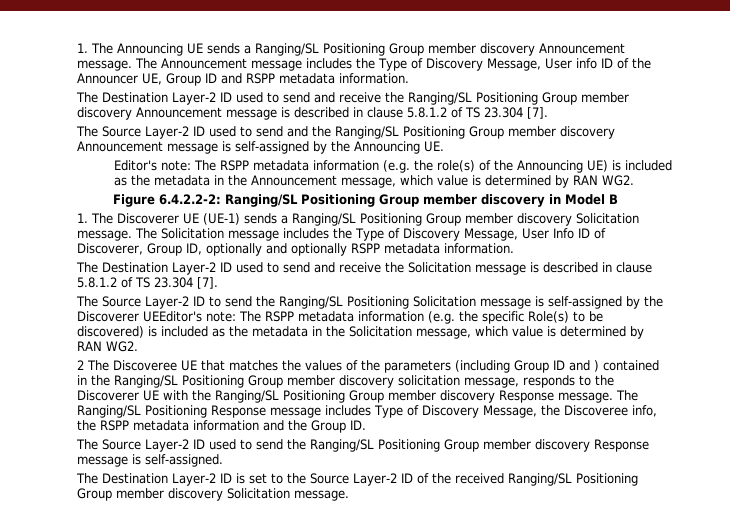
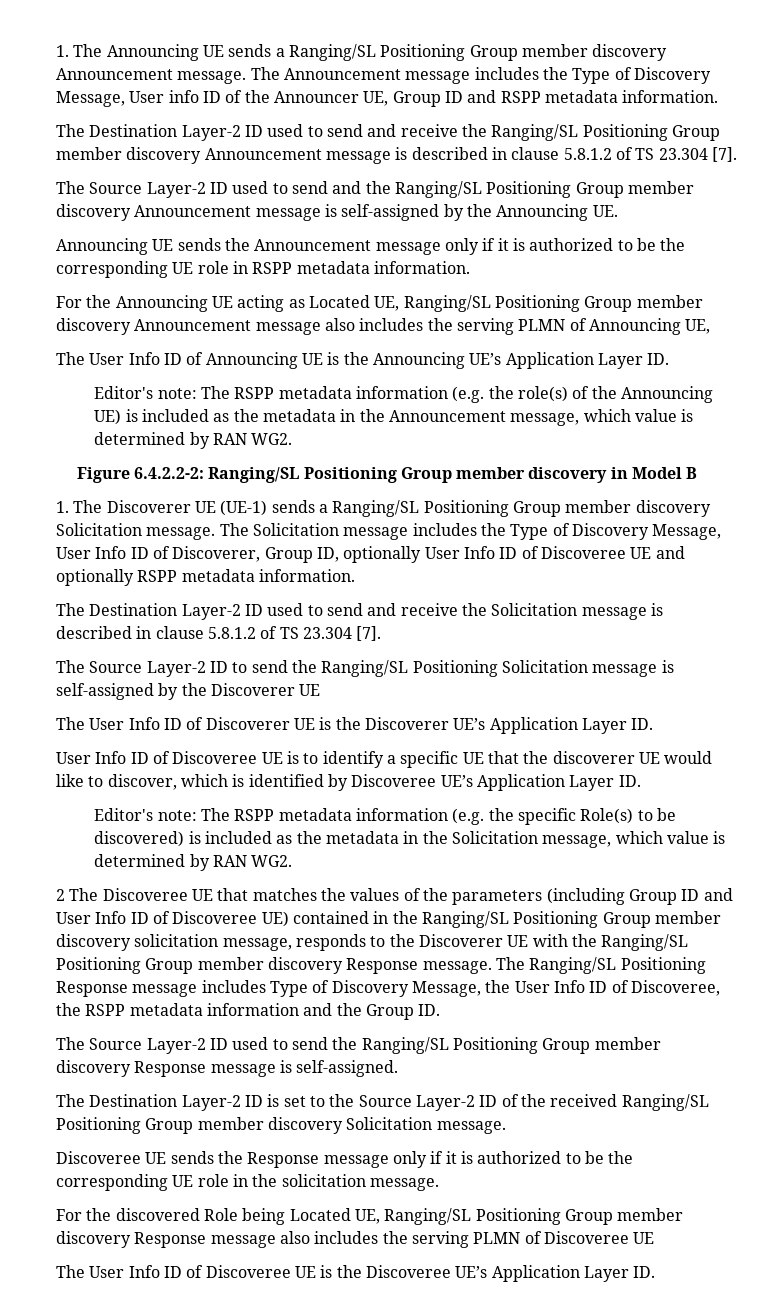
+ Announcing UE sends the Announcement message only if it is authorized to be the corresponding UE role in RSPP metadata information.
+ For the Announcing UE acting as Located UE, Ranging/SL Positioning Group member discovery Announcement message also includes the serving PLMN of Announcing UE,
+ The User Info ID of Announcing UE is the Announcing UE’s Application Layer ID.
- The Solicitation message includes the Type of Discovery Message, User Info ID of Discoverer, Group ID, optionally and optionally RSPP metadata information.
+ The Solicitation message includes the Type of Discovery Message, User Info ID of Discoverer, Group ID, optionally User Info ID of Discoveree UE and optionally RSPP metadata information.
- The Source Layer-2 ID to send the Ranging/SL Positioning Solicitation message is self-assigned by the Discoverer UEEditor's note: The RSPP metadata information (e.g. the specific Role(s) to be discovered) is included as the metadata in the Solicitation message, which value is determined by RAN WG2.
+ The Source Layer-2 ID to send the Ranging/SL Positioning Solicitation message is self-assigned by the Discoverer UE
+ The User Info ID of Discoverer UE is the Discoverer UE’s Application Layer ID.
+ User Info ID of Discoveree UE is to identify a specific UE that the discoverer UE would like to discover, which is identified by Discoveree UE’s Application Layer ID.
+ Editor's note: The RSPP metadata information (e.g. the specific Role(s) to be discovered) is included as the metadata in the Solicitation message, which value is determined by RAN WG2.
- 2 The Discoveree UE that matches the values of the parameters (including Group ID and ) contained in the Ranging/SL Positioning Group member discovery solicitation message, responds to the Discoverer UE with the Ranging/SL Positioning Group member discovery Response message.
+ 2 The Discoveree UE that matches the values of the parameters (including Group ID and User Info ID of Discoveree UE) contained in the Ranging/SL Positioning Group member discovery solicitation message, responds to the Discoverer UE with the Ranging/SL Positioning Group member discovery Response message.
- The Ranging/SL Positioning Response message includes Type of Discovery Message, the Discoveree info, the RSPP metadata information and the Group ID.
+ The Ranging/SL Positioning Response message includes Type of Discovery Message, the User Info ID of Discoveree, the RSPP metadata information and the Group ID.
+ Discoveree UE sends the Response message only if it is authorized to be the corresponding UE role in the solicitation message.
+ For the discovered Role being Located UE, Ranging/SL Positioning Group member discovery Response message also includes the serving PLMN of Discoveree UE
+ The User Info ID of Discoveree UE is the Discoveree UE’s Application Layer ID.

